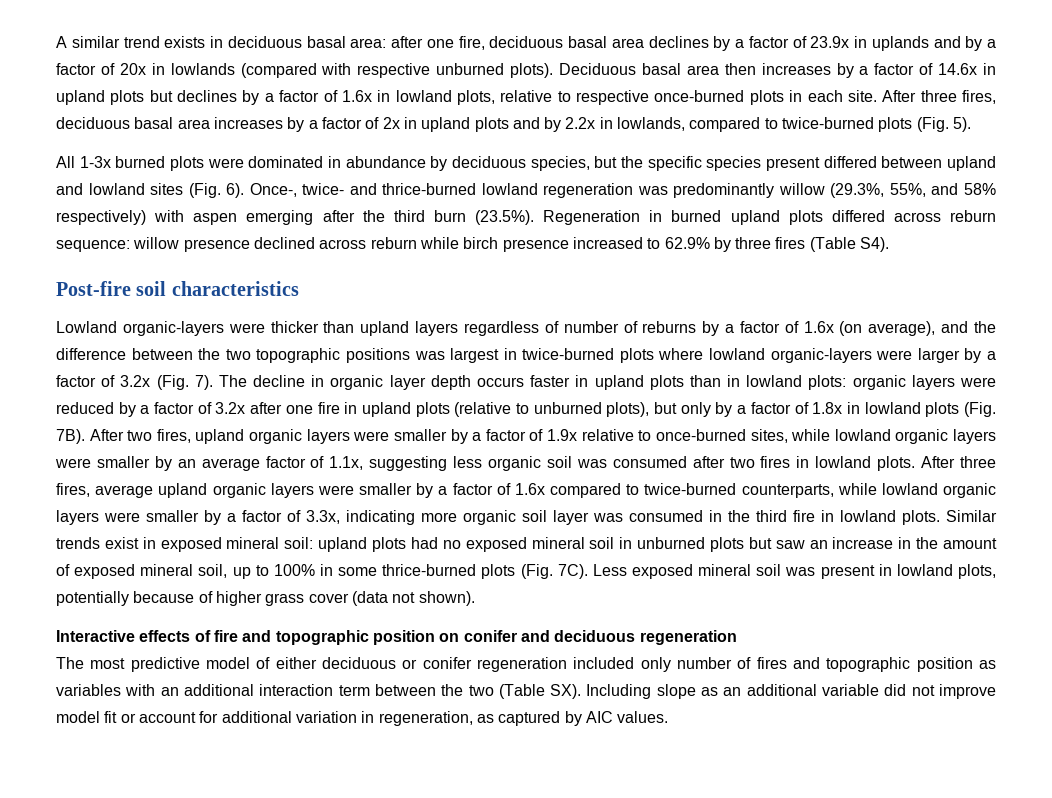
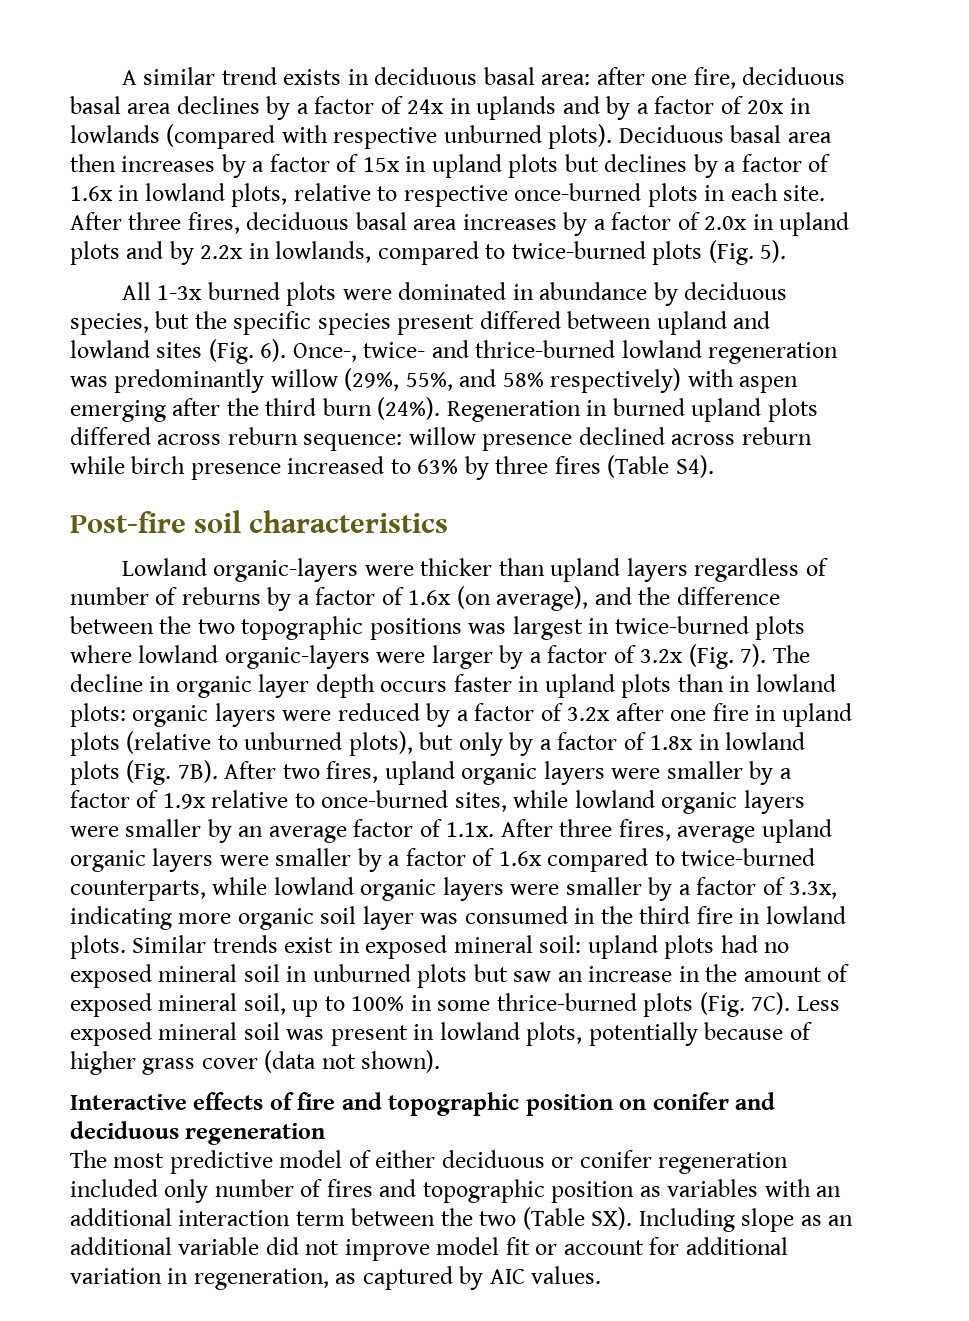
- A similar trend exists in deciduous basal area: after one fire, deciduous basal area declines by a factor of 23.9x in uplands and by a factor of 20x in lowlands (compared with respective unburned plots).
+ A similar trend exists in deciduous basal area: after one fire, deciduous basal area declines by a factor of 24x in uplands and by a factor of 20x in lowlands (compared with respective unburned plots).
- Deciduous basal area then increases by a factor of 14.6x in upland plots but declines by a factor of 1.6x in lowland plots, relative to respective once-burned plots in each site.
+ Deciduous basal area then increases by a factor of 15x in upland plots but declines by a factor of 1.6x in lowland plots, relative to respective once-burned plots in each site.
- After three fires, deciduous basal area increases by a factor of 2x in upland plots and by 2.2x in lowlands, compared to twice-burned plots (Fig. 5).
+ After three fires, deciduous basal area increases by a factor of 2.0x in upland plots and by 2.2x in lowlands, compared to twice-burned plots (Fig. 5).
- Once-, twice- and thrice-burned lowland regeneration was predominantly willow (29.3%, 55%, and 58% respectively) with aspen emerging after the third burn (23.5%). Regeneration in burned upland plots differed across reburn sequence: willow presence declined across reburn while birch presence increased to 62.9% by three fires (Table S4).
+ Once-, twice- and thrice-burned lowland regeneration was predominantly willow (29%, 55%, and 58% respectively) with aspen emerging after the third burn (24%). Regeneration in burned upland plots differed across reburn sequence: willow presence declined across reburn while birch presence increased to 63% by three fires (Table S4).
- After two fires, upland organic layers were smaller by a factor of 1.9x relative to once-burned sites, while lowland organic layers were smaller by an average factor of 1.1x, suggesting less organic soil was consumed after two fires in lowland plots. After three fires, average upland organic layers were smaller by a factor of 1.6x compared to twice-burned counterparts, while lowland organic layers were smaller by a factor of 3.3x, indicating more organic soil layer was consumed in the third fire in lowland plots.
+ After two fires, upland organic layers were smaller by a factor of 1.9x relative to once-burned sites, while lowland organic layers were smaller by an average factor of 1.1x. After three fires, average upland organic layers were smaller by a factor of 1.6x compared to twice-burned counterparts, while lowland organic layers were smaller by a factor of 3.3x, indicating more organic soil layer was consumed in the third fire in lowland plots.

